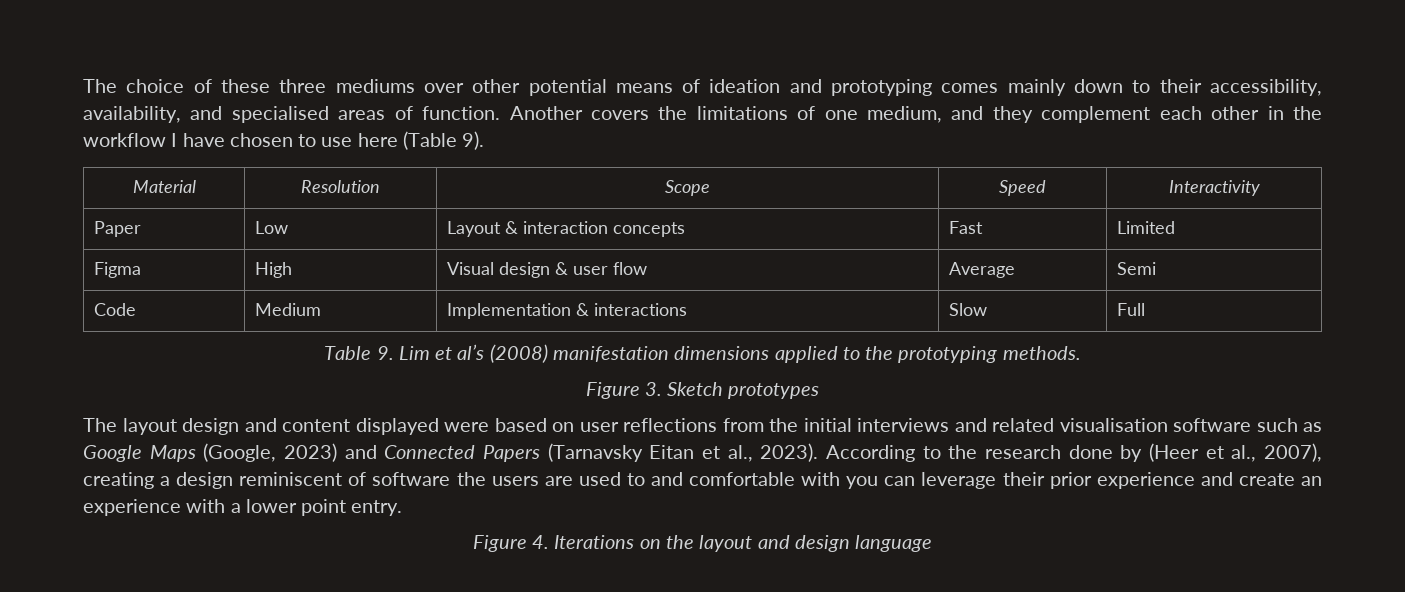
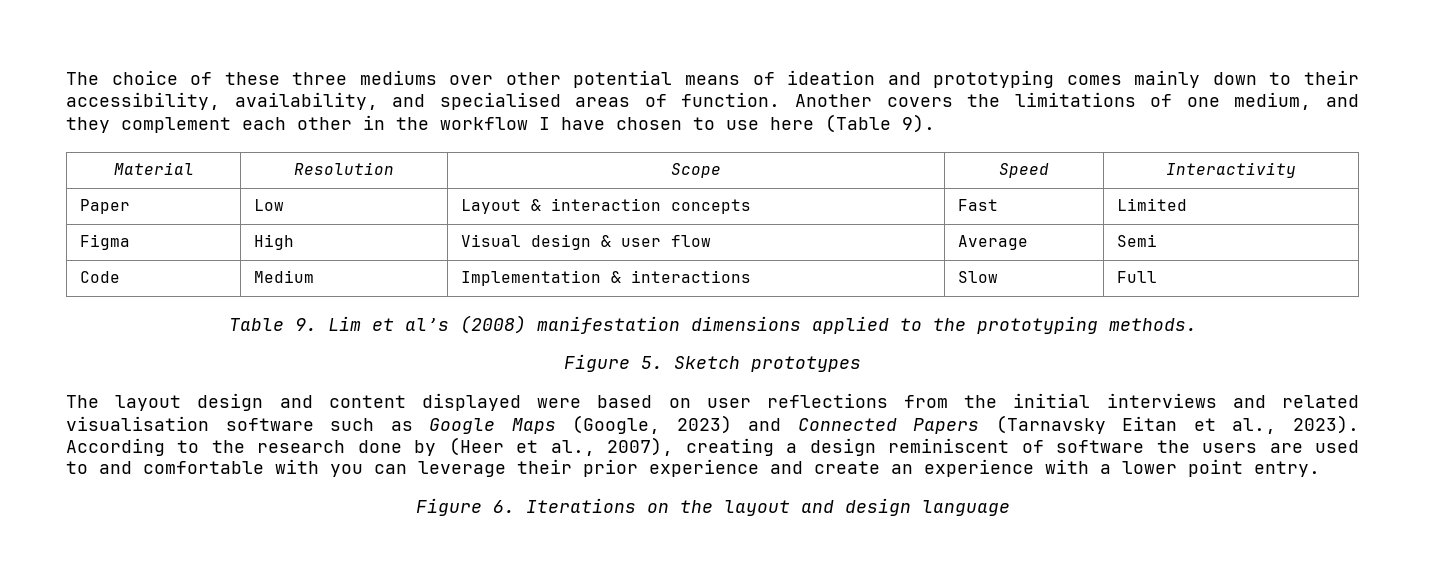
- Figure 3. Sketch prototypes
+ Figure 5. Sketch prototypes
- Figure 4. Iterations on the layout and design language
+ Figure 6. Iterations on the layout and design language

